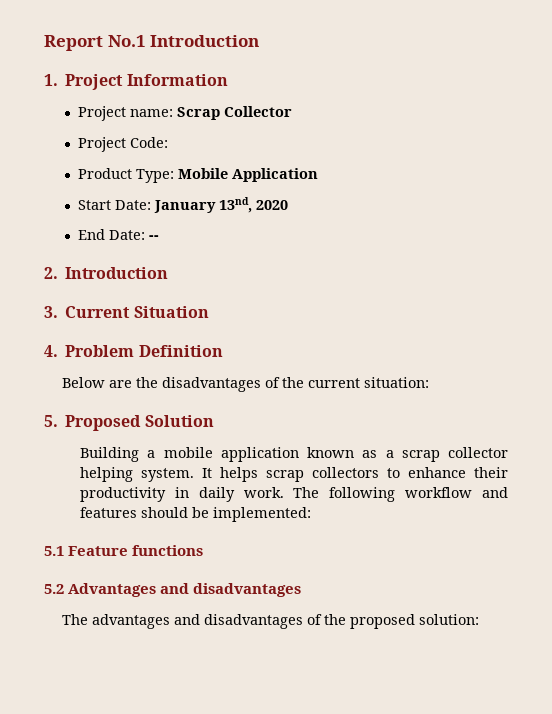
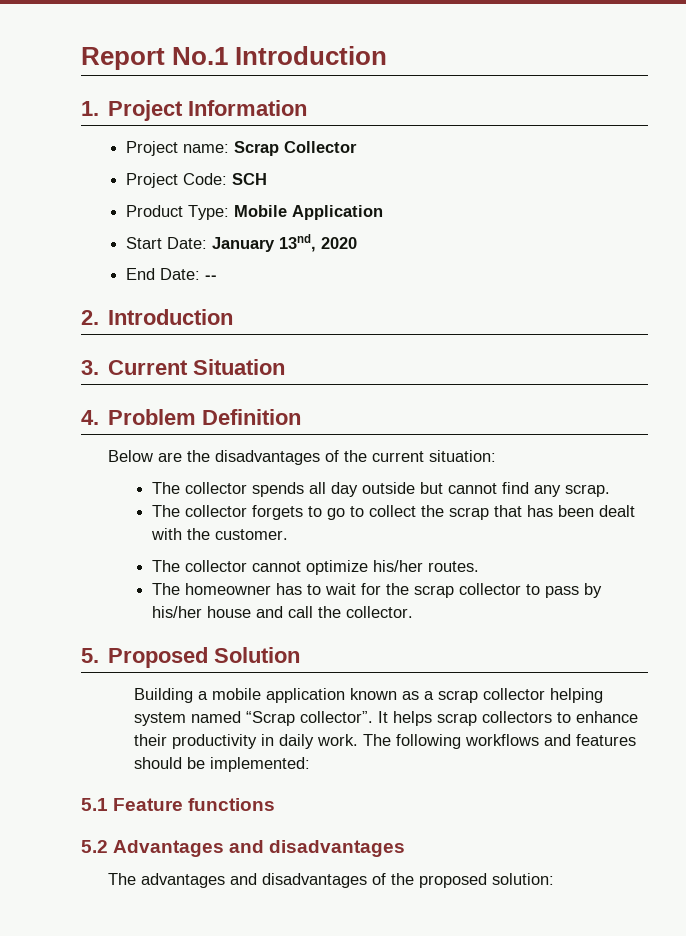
- Project Code:
+ Project Code: SCH
+ The collector spends all day outside but cannot find any scrap.
+ The collector forgets to go to collect the scrap that has been dealt with the customer.
+ The collector cannot optimize his/her routes.
+ The homeowner has to wait for the scrap collector to pass by his/her house and call the collector.
- Building a mobile application known as a scrap collector helping system.
+ Building a mobile application known as a scrap collector helping system named “Scrap collector”.
- The following workflow and features should be implemented:
+ The following workflows and features should be implemented:

